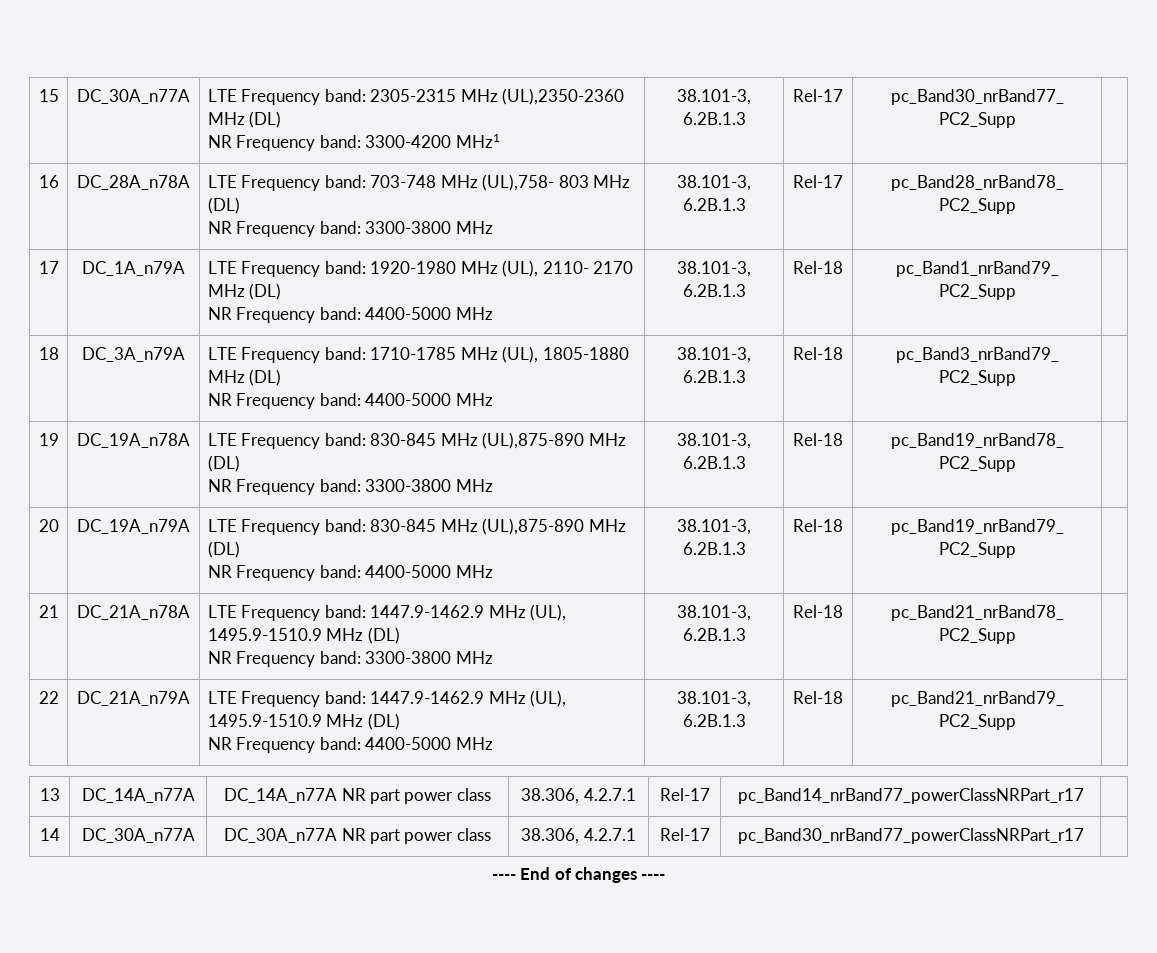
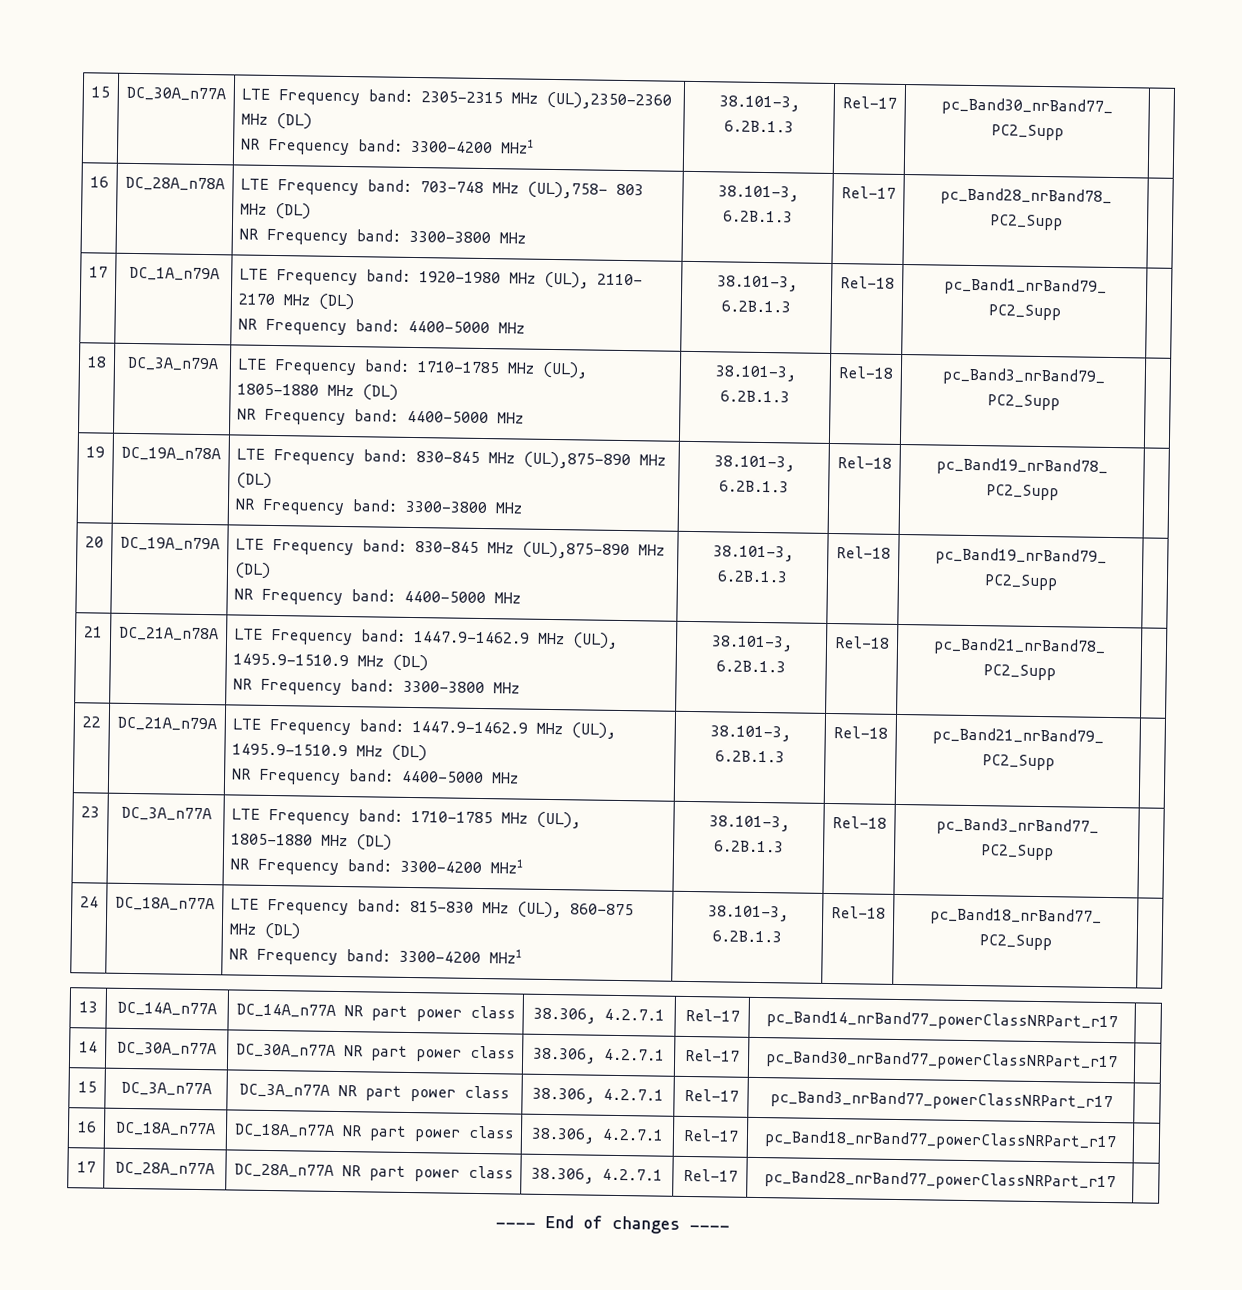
+ 23 | DC_3A_n77A | LTE Frequency band: 1710-1785 MHz (UL), 1805-1880 MHz (DL)
+ NR Frequency band: 3300-4200 MHz1 | 38.101-3, 6.2B.1.3 | Rel-18 | pc_Band3_nrBand77_ PC2_Supp |
+ 24 | DC_18A_n77A | LTE Frequency band: 815-830 MHz (UL), 860-875 MHz (DL)
+ NR Frequency band: 3300-4200 MHz1 | 38.101-3, 6.2B.1.3 | Rel-18 | pc_Band18_nrBand77_ PC2_Supp |
+ 15 | DC_3A_n77A | DC_3A_n77A NR part power class | 38.306, 4.2.7.1 | Rel-17 | pc_Band3_nrBand77_powerClassNRPart_r17 |
+ 16 | DC_18A_n77A | DC_18A_n77A NR part power class | 38.306, 4.2.7.1 | Rel-17 | pc_Band18_nrBand77_powerClassNRPart_r17 |
+ 17 | DC_28A_n77A | DC_28A_n77A NR part power class | 38.306, 4.2.7.1 | Rel-17 | pc_Band28_nrBand77_powerClassNRPart_r17 |

